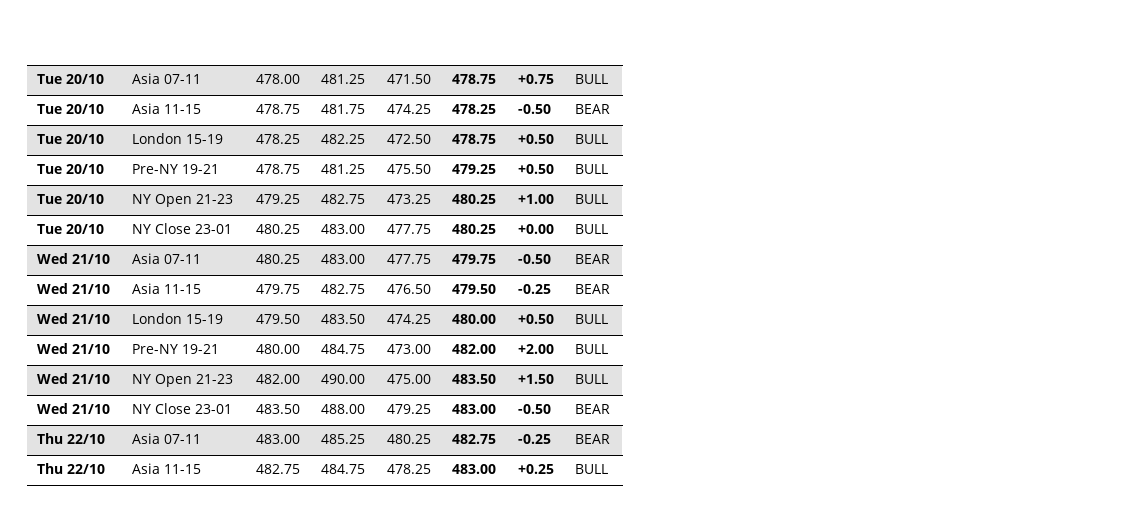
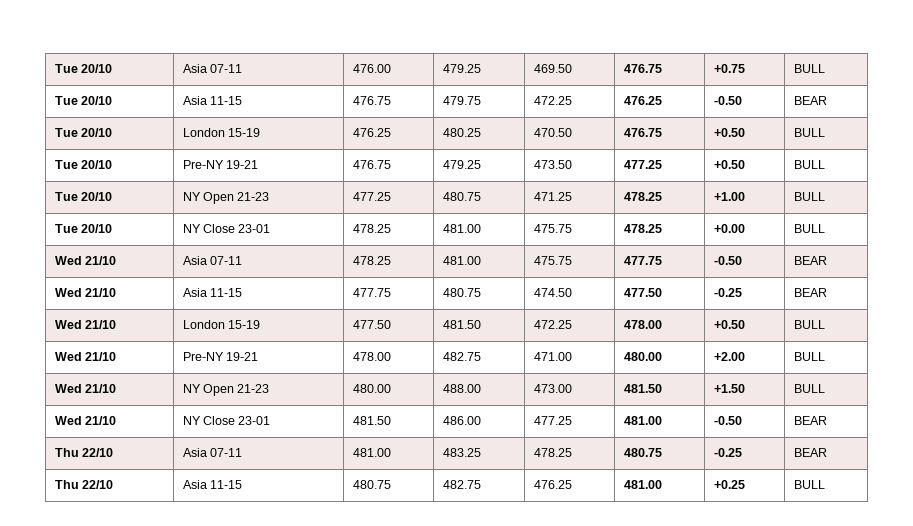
- Tue 20/10 | Asia 07-11 | 478.00 | 481.25 | 471.50 | 478.75 | +0.75 | BULL
+ Tue 20/10 | Asia 07-11 | 476.00 | 479.25 | 469.50 | 476.75 | +0.75 | BULL
- Tue 20/10 | Asia 11-15 | 478.75 | 481.75 | 474.25 | 478.25 | -0.50 | BEAR
+ Tue 20/10 | Asia 11-15 | 476.75 | 479.75 | 472.25 | 476.25 | -0.50 | BEAR
- Tue 20/10 | London 15-19 | 478.25 | 482.25 | 472.50 | 478.75 | +0.50 | BULL
+ Tue 20/10 | London 15-19 | 476.25 | 480.25 | 470.50 | 476.75 | +0.50 | BULL
- Tue 20/10 | Pre-NY 19-21 | 478.75 | 481.25 | 475.50 | 479.25 | +0.50 | BULL
+ Tue 20/10 | Pre-NY 19-21 | 476.75 | 479.25 | 473.50 | 477.25 | +0.50 | BULL
- Tue 20/10 | NY Open 21-23 | 479.25 | 482.75 | 473.25 | 480.25 | +1.00 | BULL
+ Tue 20/10 | NY Open 21-23 | 477.25 | 480.75 | 471.25 | 478.25 | +1.00 | BULL
- Tue 20/10 | NY Close 23-01 | 480.25 | 483.00 | 477.75 | 480.25 | +0.00 | BULL
+ Tue 20/10 | NY Close 23-01 | 478.25 | 481.00 | 475.75 | 478.25 | +0.00 | BULL
- Wed 21/10 | Asia 07-11 | 480.25 | 483.00 | 477.75 | 479.75 | -0.50 | BEAR
+ Wed 21/10 | Asia 07-11 | 478.25 | 481.00 | 475.75 | 477.75 | -0.50 | BEAR
- Wed 21/10 | Asia 11-15 | 479.75 | 482.75 | 476.50 | 479.50 | -0.25 | BEAR
+ Wed 21/10 | Asia 11-15 | 477.75 | 480.75 | 474.50 | 477.50 | -0.25 | BEAR
- Wed 21/10 | London 15-19 | 479.50 | 483.50 | 474.25 | 480.00 | +0.50 | BULL
+ Wed 21/10 | London 15-19 | 477.50 | 481.50 | 472.25 | 478.00 | +0.50 | BULL
- Wed 21/10 | Pre-NY 19-21 | 480.00 | 484.75 | 473.00 | 482.00 | +2.00 | BULL
+ Wed 21/10 | Pre-NY 19-21 | 478.00 | 482.75 | 471.00 | 480.00 | +2.00 | BULL
- Wed 21/10 | NY Open 21-23 | 482.00 | 490.00 | 475.00 | 483.50 | +1.50 | BULL
+ Wed 21/10 | NY Open 21-23 | 480.00 | 488.00 | 473.00 | 481.50 | +1.50 | BULL
- Wed 21/10 | NY Close 23-01 | 483.50 | 488.00 | 479.25 | 483.00 | -0.50 | BEAR
+ Wed 21/10 | NY Close 23-01 | 481.50 | 486.00 | 477.25 | 481.00 | -0.50 | BEAR
- Thu 22/10 | Asia 07-11 | 483.00 | 485.25 | 480.25 | 482.75 | -0.25 | BEAR
+ Thu 22/10 | Asia 07-11 | 481.00 | 483.25 | 478.25 | 480.75 | -0.25 | BEAR
- Thu 22/10 | Asia 11-15 | 482.75 | 484.75 | 478.25 | 483.00 | +0.25 | BULL
+ Thu 22/10 | Asia 11-15 | 480.75 | 482.75 | 476.25 | 481.00 | +0.25 | BULL

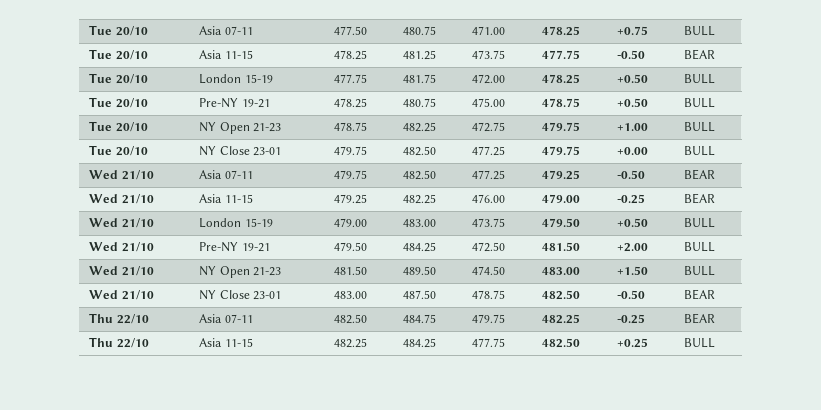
- Tue 20/10 | Asia 07-11 | 476.00 | 479.25 | 469.50 | 476.75 | +0.75 | BULL
+ Tue 20/10 | Asia 07-11 | 477.50 | 480.75 | 471.00 | 478.25 | +0.75 | BULL
- Tue 20/10 | Asia 11-15 | 476.75 | 479.75 | 472.25 | 476.25 | -0.50 | BEAR
+ Tue 20/10 | Asia 11-15 | 478.25 | 481.25 | 473.75 | 477.75 | -0.50 | BEAR
- Tue 20/10 | London 15-19 | 476.25 | 480.25 | 470.50 | 476.75 | +0.50 | BULL
+ Tue 20/10 | London 15-19 | 477.75 | 481.75 | 472.00 | 478.25 | +0.50 | BULL
- Tue 20/10 | Pre-NY 19-21 | 476.75 | 479.25 | 473.50 | 477.25 | +0.50 | BULL
+ Tue 20/10 | Pre-NY 19-21 | 478.25 | 480.75 | 475.00 | 478.75 | +0.50 | BULL
- Tue 20/10 | NY Open 21-23 | 477.25 | 480.75 | 471.25 | 478.25 | +1.00 | BULL
+ Tue 20/10 | NY Open 21-23 | 478.75 | 482.25 | 472.75 | 479.75 | +1.00 | BULL
- Tue 20/10 | NY Close 23-01 | 478.25 | 481.00 | 475.75 | 478.25 | +0.00 | BULL
+ Tue 20/10 | NY Close 23-01 | 479.75 | 482.50 | 477.25 | 479.75 | +0.00 | BULL
- Wed 21/10 | Asia 07-11 | 478.25 | 481.00 | 475.75 | 477.75 | -0.50 | BEAR
+ Wed 21/10 | Asia 07-11 | 479.75 | 482.50 | 477.25 | 479.25 | -0.50 | BEAR
- Wed 21/10 | Asia 11-15 | 477.75 | 480.75 | 474.50 | 477.50 | -0.25 | BEAR
+ Wed 21/10 | Asia 11-15 | 479.25 | 482.25 | 476.00 | 479.00 | -0.25 | BEAR
- Wed 21/10 | London 15-19 | 477.50 | 481.50 | 472.25 | 478.00 | +0.50 | BULL
+ Wed 21/10 | London 15-19 | 479.00 | 483.00 | 473.75 | 479.50 | +0.50 | BULL
- Wed 21/10 | Pre-NY 19-21 | 478.00 | 482.75 | 471.00 | 480.00 | +2.00 | BULL
+ Wed 21/10 | Pre-NY 19-21 | 479.50 | 484.25 | 472.50 | 481.50 | +2.00 | BULL
- Wed 21/10 | NY Open 21-23 | 480.00 | 488.00 | 473.00 | 481.50 | +1.50 | BULL
+ Wed 21/10 | NY Open 21-23 | 481.50 | 489.50 | 474.50 | 483.00 | +1.50 | BULL
- Wed 21/10 | NY Close 23-01 | 481.50 | 486.00 | 477.25 | 481.00 | -0.50 | BEAR
+ Wed 21/10 | NY Close 23-01 | 483.00 | 487.50 | 478.75 | 482.50 | -0.50 | BEAR
- Thu 22/10 | Asia 07-11 | 481.00 | 483.25 | 478.25 | 480.75 | -0.25 | BEAR
+ Thu 22/10 | Asia 07-11 | 482.50 | 484.75 | 479.75 | 482.25 | -0.25 | BEAR
- Thu 22/10 | Asia 11-15 | 480.75 | 482.75 | 476.25 | 481.00 | +0.25 | BULL
+ Thu 22/10 | Asia 11-15 | 482.25 | 484.25 | 477.75 | 482.50 | +0.25 | BULL

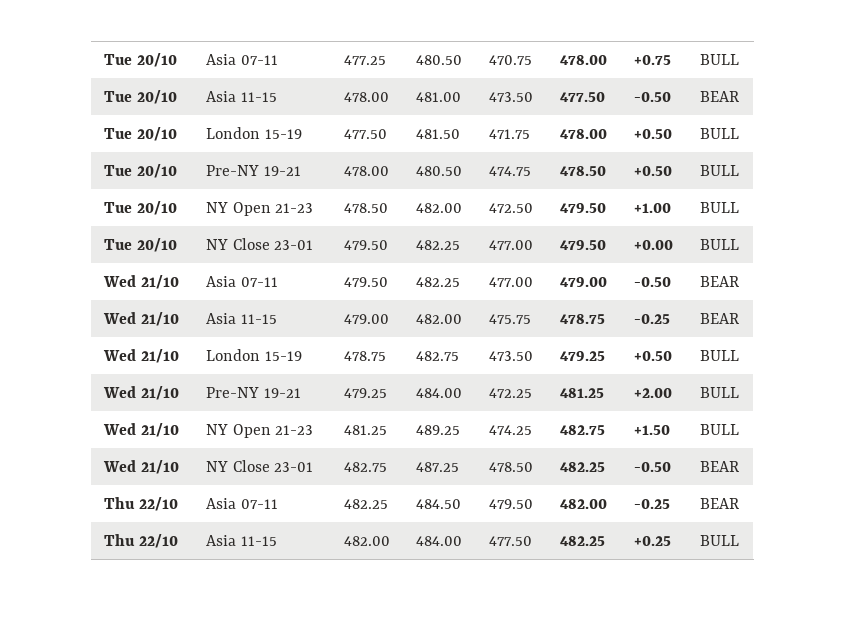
- Tue 20/10 | Asia 07-11 | 477.50 | 480.75 | 471.00 | 478.25 | +0.75 | BULL
+ Tue 20/10 | Asia 07-11 | 477.25 | 480.50 | 470.75 | 478.00 | +0.75 | BULL
- Tue 20/10 | Asia 11-15 | 478.25 | 481.25 | 473.75 | 477.75 | -0.50 | BEAR
+ Tue 20/10 | Asia 11-15 | 478.00 | 481.00 | 473.50 | 477.50 | -0.50 | BEAR
- Tue 20/10 | London 15-19 | 477.75 | 481.75 | 472.00 | 478.25 | +0.50 | BULL
+ Tue 20/10 | London 15-19 | 477.50 | 481.50 | 471.75 | 478.00 | +0.50 | BULL
- Tue 20/10 | Pre-NY 19-21 | 478.25 | 480.75 | 475.00 | 478.75 | +0.50 | BULL
+ Tue 20/10 | Pre-NY 19-21 | 478.00 | 480.50 | 474.75 | 478.50 | +0.50 | BULL
- Tue 20/10 | NY Open 21-23 | 478.75 | 482.25 | 472.75 | 479.75 | +1.00 | BULL
+ Tue 20/10 | NY Open 21-23 | 478.50 | 482.00 | 472.50 | 479.50 | +1.00 | BULL
- Tue 20/10 | NY Close 23-01 | 479.75 | 482.50 | 477.25 | 479.75 | +0.00 | BULL
+ Tue 20/10 | NY Close 23-01 | 479.50 | 482.25 | 477.00 | 479.50 | +0.00 | BULL
- Wed 21/10 | Asia 07-11 | 479.75 | 482.50 | 477.25 | 479.25 | -0.50 | BEAR
+ Wed 21/10 | Asia 07-11 | 479.50 | 482.25 | 477.00 | 479.00 | -0.50 | BEAR
- Wed 21/10 | Asia 11-15 | 479.25 | 482.25 | 476.00 | 479.00 | -0.25 | BEAR
+ Wed 21/10 | Asia 11-15 | 479.00 | 482.00 | 475.75 | 478.75 | -0.25 | BEAR
- Wed 21/10 | London 15-19 | 479.00 | 483.00 | 473.75 | 479.50 | +0.50 | BULL
+ Wed 21/10 | London 15-19 | 478.75 | 482.75 | 473.50 | 479.25 | +0.50 | BULL
- Wed 21/10 | Pre-NY 19-21 | 479.50 | 484.25 | 472.50 | 481.50 | +2.00 | BULL
+ Wed 21/10 | Pre-NY 19-21 | 479.25 | 484.00 | 472.25 | 481.25 | +2.00 | BULL
- Wed 21/10 | NY Open 21-23 | 481.50 | 489.50 | 474.50 | 483.00 | +1.50 | BULL
+ Wed 21/10 | NY Open 21-23 | 481.25 | 489.25 | 474.25 | 482.75 | +1.50 | BULL
- Wed 21/10 | NY Close 23-01 | 483.00 | 487.50 | 478.75 | 482.50 | -0.50 | BEAR
+ Wed 21/10 | NY Close 23-01 | 482.75 | 487.25 | 478.50 | 482.25 | -0.50 | BEAR
- Thu 22/10 | Asia 07-11 | 482.50 | 484.75 | 479.75 | 482.25 | -0.25 | BEAR
+ Thu 22/10 | Asia 07-11 | 482.25 | 484.50 | 479.50 | 482.00 | -0.25 | BEAR
- Thu 22/10 | Asia 11-15 | 482.25 | 484.25 | 477.75 | 482.50 | +0.25 | BULL
+ Thu 22/10 | Asia 11-15 | 482.00 | 484.00 | 477.50 | 482.25 | +0.25 | BULL

